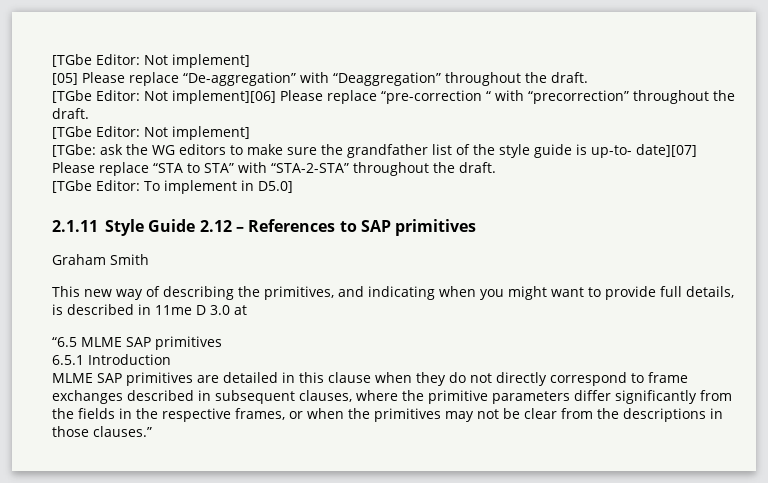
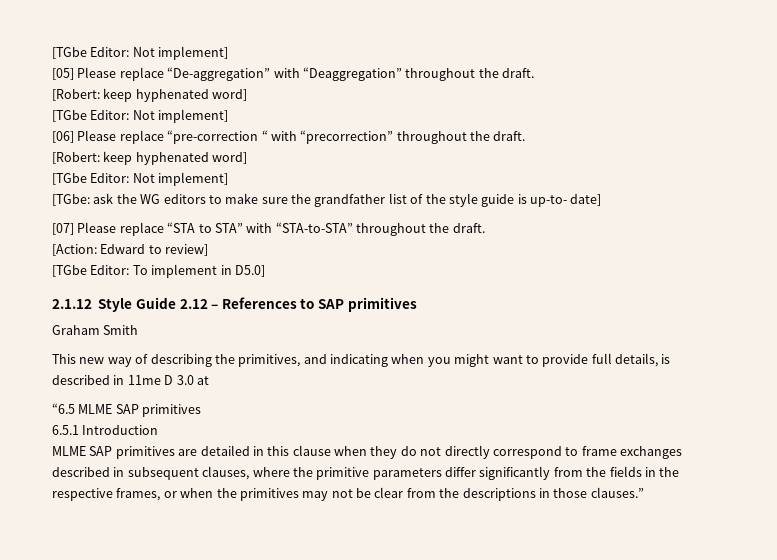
  [05] Please replace “De-aggregation” with “Deaggregation” throughout the draft.
- [TGbe Editor: Not implement][06] Please replace “pre-correction “ with “precorrection” throughout the draft.
+ [Robert: keep hyphenated word]
+ [TGbe Editor: Not implement]
+ [06] Please replace “pre-correction “ with “precorrection” throughout the draft.
+ [Robert: keep hyphenated word]
- [TGbe: ask the WG editors to make sure the grandfather list of the style guide is up-to- date][07] Please replace “STA to STA” with “STA-2-STA” throughout the draft.
+ [TGbe: ask the WG editors to make sure the grandfather list of the style guide is up-to- date]
+ [07] Please replace “STA to STA” with “STA-to-STA” throughout the draft.
+ [Action: Edward to review]
- 2.1.11 Style Guide 2.12 – References to SAP primitives
+ 2.1.12 Style Guide 2.12 – References to SAP primitives

